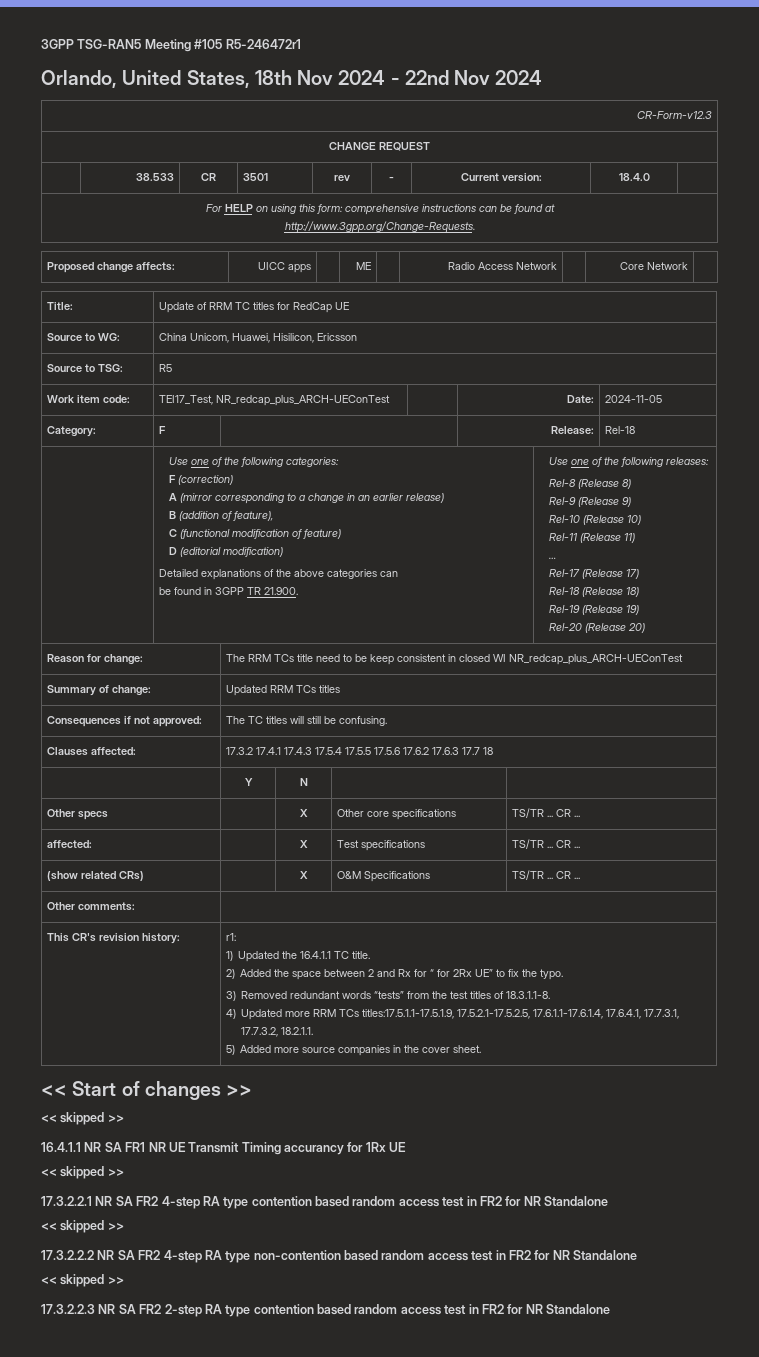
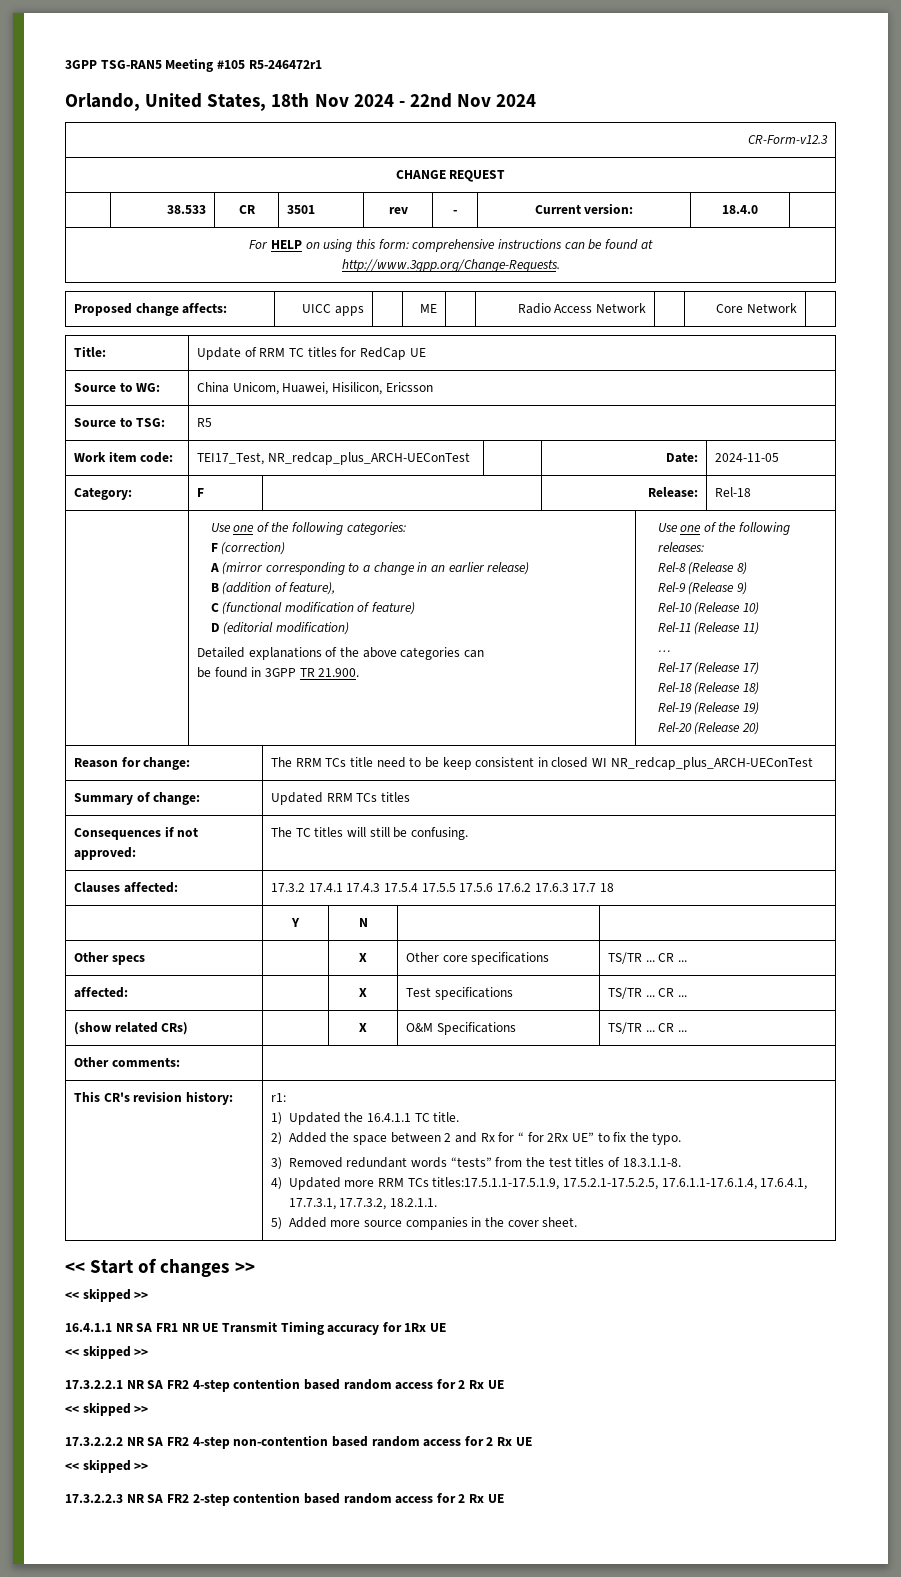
- 16.4.1.1 NR SA FR1 NR UE Transmit Timing accurancy for 1Rx UE
+ 16.4.1.1 NR SA FR1 NR UE Transmit Timing accuracy for 1Rx UE
- 17.3.2.2.1 NR SA FR2 4-step RA type contention based random access test in FR2 for NR Standalone
+ 17.3.2.2.1 NR SA FR2 4-step contention based random access for 2 Rx UE
- 17.3.2.2.2 NR SA FR2 4-step RA type non-contention based random access test in FR2 for NR Standalone
+ 17.3.2.2.2 NR SA FR2 4-step non-contention based random access for 2 Rx UE
- 17.3.2.2.3 NR SA FR2 2-step RA type contention based random access test in FR2 for NR Standalone
+ 17.3.2.2.3 NR SA FR2 2-step contention based random access for 2 Rx UE

